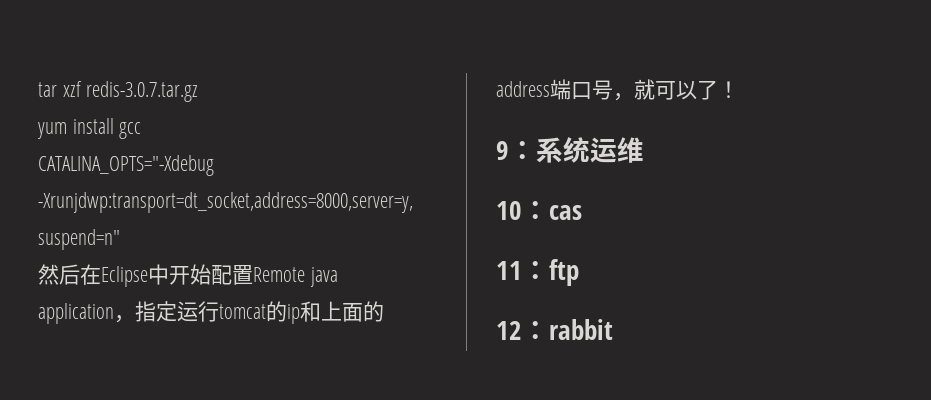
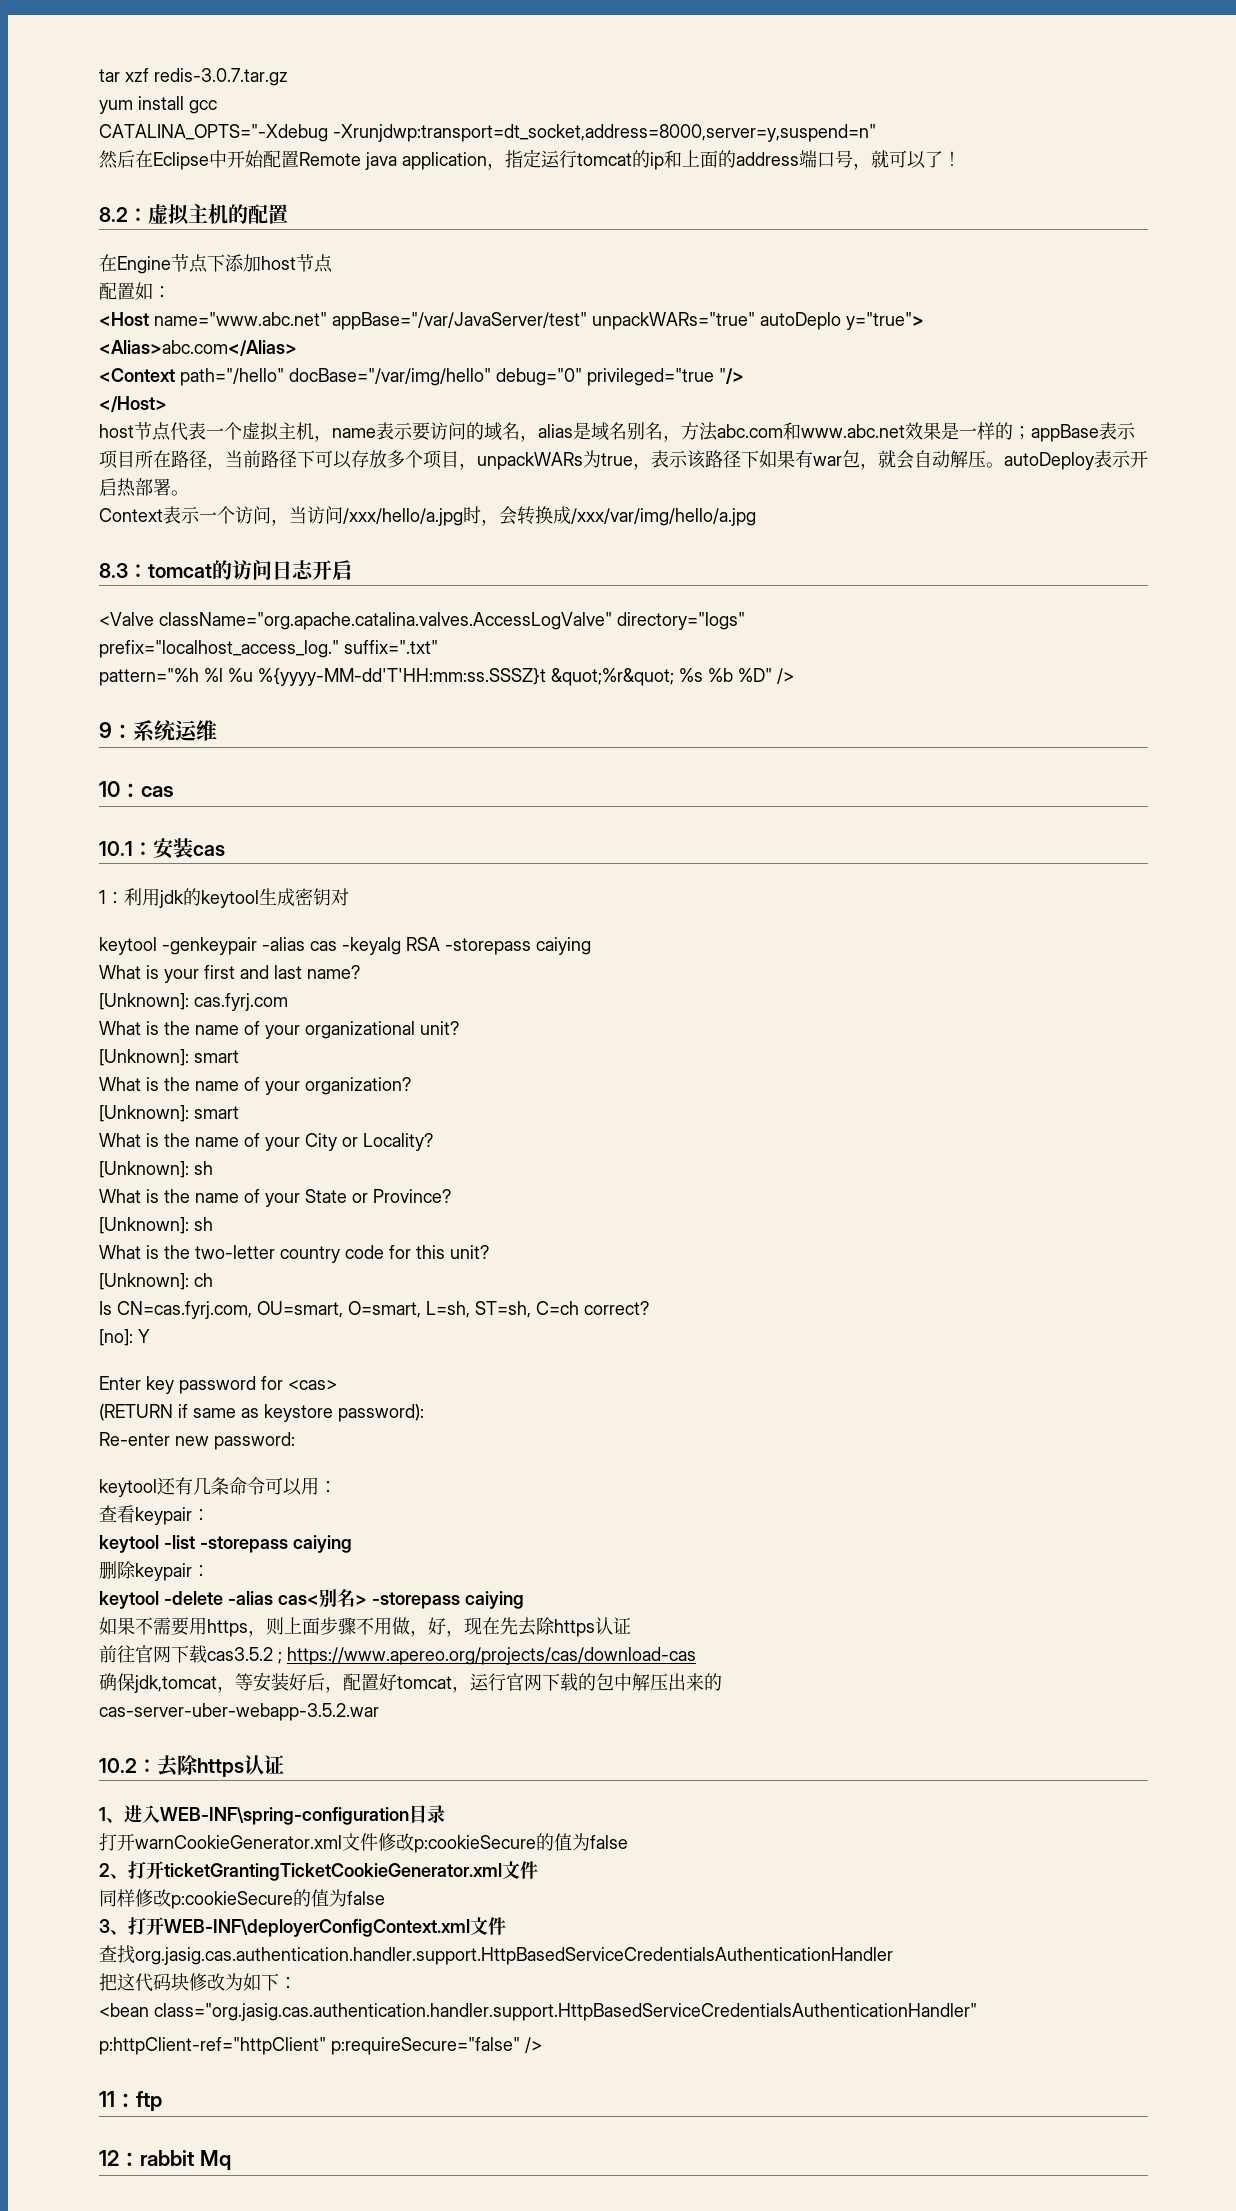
+ 8.2：虚拟主机的配置
+ 在Engine节点下添加host节点
+ 配置如：
+ <Host name="www.abc.net" appBase="/var/JavaServer/test" unpackWARs="true" autoDeplo y="true">
+ <Alias>abc.com</Alias>
+ <Context path="/hello" docBase="/var/img/hello" debug="0" privileged="true "/>
+ </Host>
+ host节点代表一个虚拟主机，name表示要访问的域名，alias是域名别名，方法abc.com和www.abc.net效果是一样的；appBase表示项目所在路径，当前路径下可以存放多个项目，unpackWARs为true，表示该路径下如果有war包，就会自动解压。autoDeploy表示开启热部署。
+ Context表示一个访问，当访问/xxx/hello/a.jpg时，会转换成/xxx/var/img/hello/a.jpg
+ 8.3：tomcat的访问日志开启
+ <Valve className="org.apache.catalina.valves.AccessLogValve" directory="logs"
+ prefix="localhost_access_log." suffix=".txt"
+ pattern="%h %l %u %{yyyy-MM-dd'T'HH:mm:ss.SSSZ}t &quot;%r&quot; %s %b %D" />
+ 10.1：安装cas
+ 1：利用jdk的keytool生成密钥对
+ keytool -genkeypair -alias cas -keyalg RSA -storepass caiying
+ What is your first and last name?
+ [Unknown]: cas.fyrj.com
+ What is the name of your organizational unit?
+ [Unknown]: smart
+ What is the name of your organization?
+ [Unknown]: smart
+ What is the name of your City or Locality?
+ [Unknown]: sh
+ What is the name of your State or Province?
+ [Unknown]: sh
+ What is the two-letter country code for this unit?
+ [Unknown]: ch
+ Is CN=cas.fyrj.com, OU=smart, O=smart, L=sh, ST=sh, C=ch correct?
+ [no]: Y
+ Enter key password for <cas>
+ (RETURN if same as keystore password):
+ Re-enter new password:
+ keytool还有几条命令可以用：
+ 查看keypair：
+ keytool -list -storepass caiying
+ 删除keypair：
+ keytool -delete -alias cas<别名> -storepass caiying
+ 如果不需要用https，则上面步骤不用做，好，现在先去除https认证
+ 前往官网下载cas3.5.2 ; https://www.apereo.org/projects/cas/download-cas
+ 确保jdk,tomcat，等安装好后，配置好tomcat，运行官网下载的包中解压出来的
+ cas-server-uber-webapp-3.5.2.war
+ 10.2：去除https认证
+ 1、进入WEB-INF\spring-configuration目录
+ 打开warnCookieGenerator.xml文件修改p:cookieSecure的值为false
+ 2、打开ticketGrantingTicketCookieGenerator.xml文件
+ 同样修改p:cookieSecure的值为false
+ 3、打开WEB-INF\deployerConfigContext.xml文件
+ 查找org.jasig.cas.authentication.handler.support.HttpBasedServiceCredentialsAuthenticationHandler
+ 把这代码块修改为如下：
+ <bean class="org.jasig.cas.authentication.handler.support.HttpBasedServiceCredentialsAuthenticationHandler"
+ p:httpClient-ref="httpClient" p:requireSecure="false" />
- 12：rabbit
+ 12：rabbit Mq

